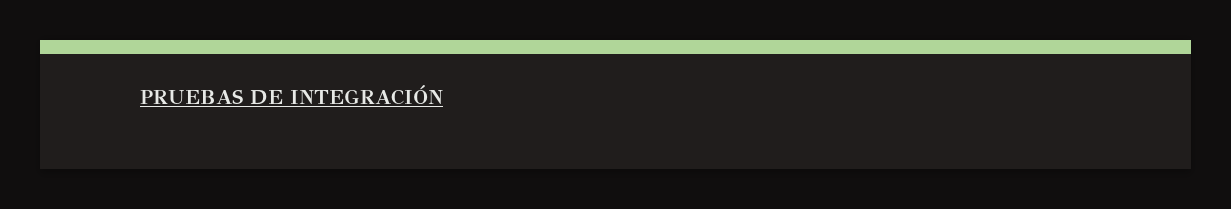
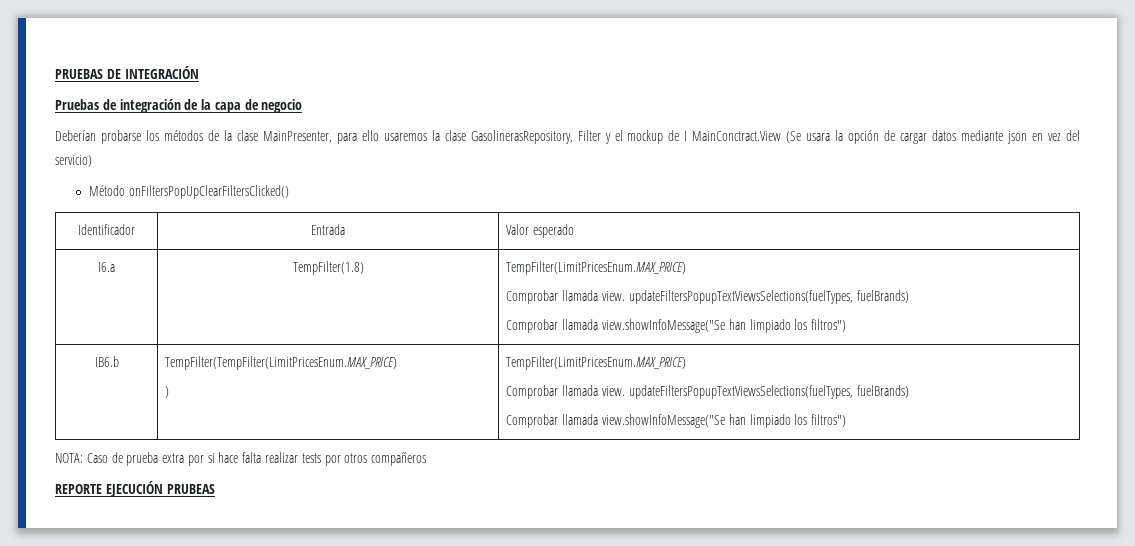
+ Pruebas de integración de la capa de negocio
+ Deberían probarse los métodos de la clase MainPresenter, para ello usaremos la clase GasolinerasRepository, Filter y el mockup de I MainConctract.View (Se usara la opción de cargar datos mediante json en vez del servicio)
+ Método onFiltersPopUpClearFiltersClicked()
+ Identificador | Entrada | Valor esperado
+ I6.a | TempFilter(1.8) | TempFilter(LimitPricesEnum.MAX_PRICE)
+ Comprobar llamada view. updateFiltersPopupTextViewsSelections(fuelTypes, fuelBrands)
+ Comprobar llamada view.showInfoMessage("Se han limpiado los filtros")
+ IB6.b | TempFilter(TempFilter(LimitPricesEnum.MAX_PRICE)
+ ) | TempFilter(LimitPricesEnum.MAX_PRICE)
+ Comprobar llamada view. updateFiltersPopupTextViewsSelections(fuelTypes, fuelBrands)
+ Comprobar llamada view.showInfoMessage("Se han limpiado los filtros")
+ NOTA: Caso de prueba extra por si hace falta realizar tests por otros compañeros
+ REPORTE EJECUCIÓN PRUBEAS

